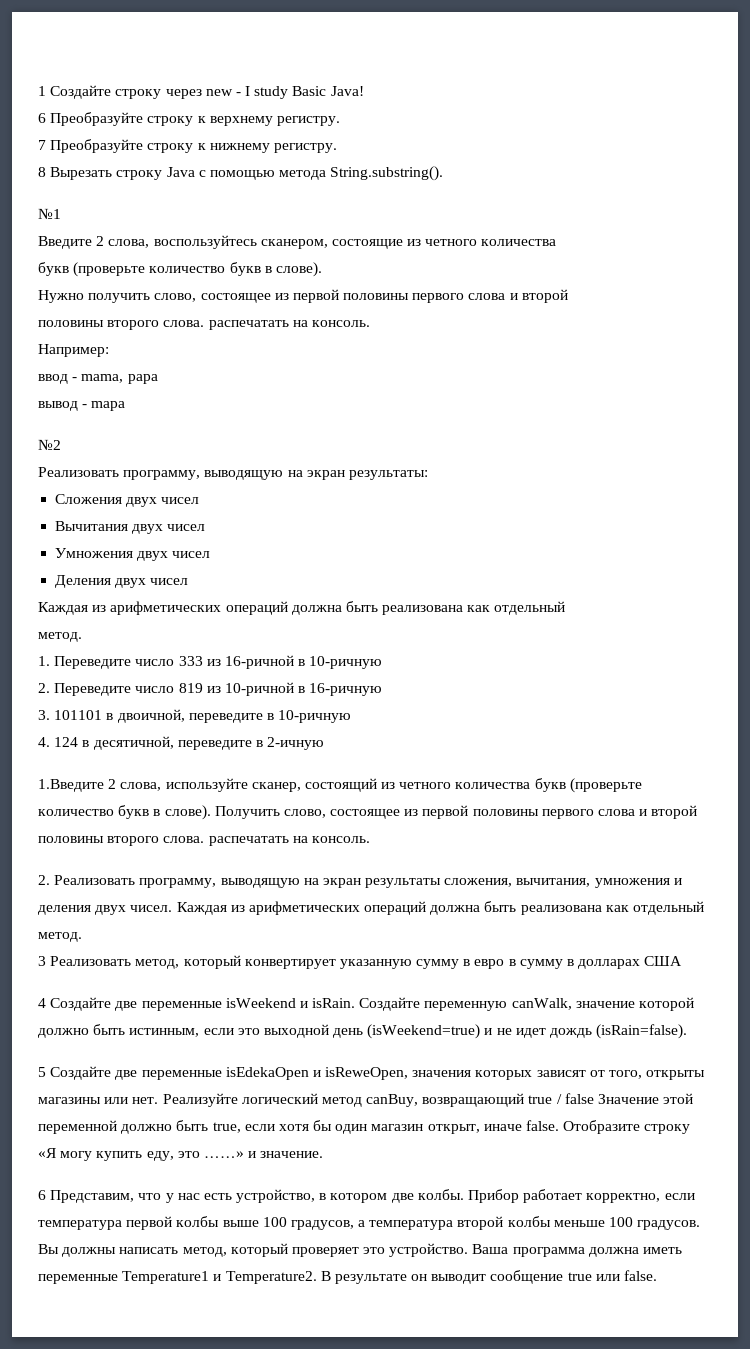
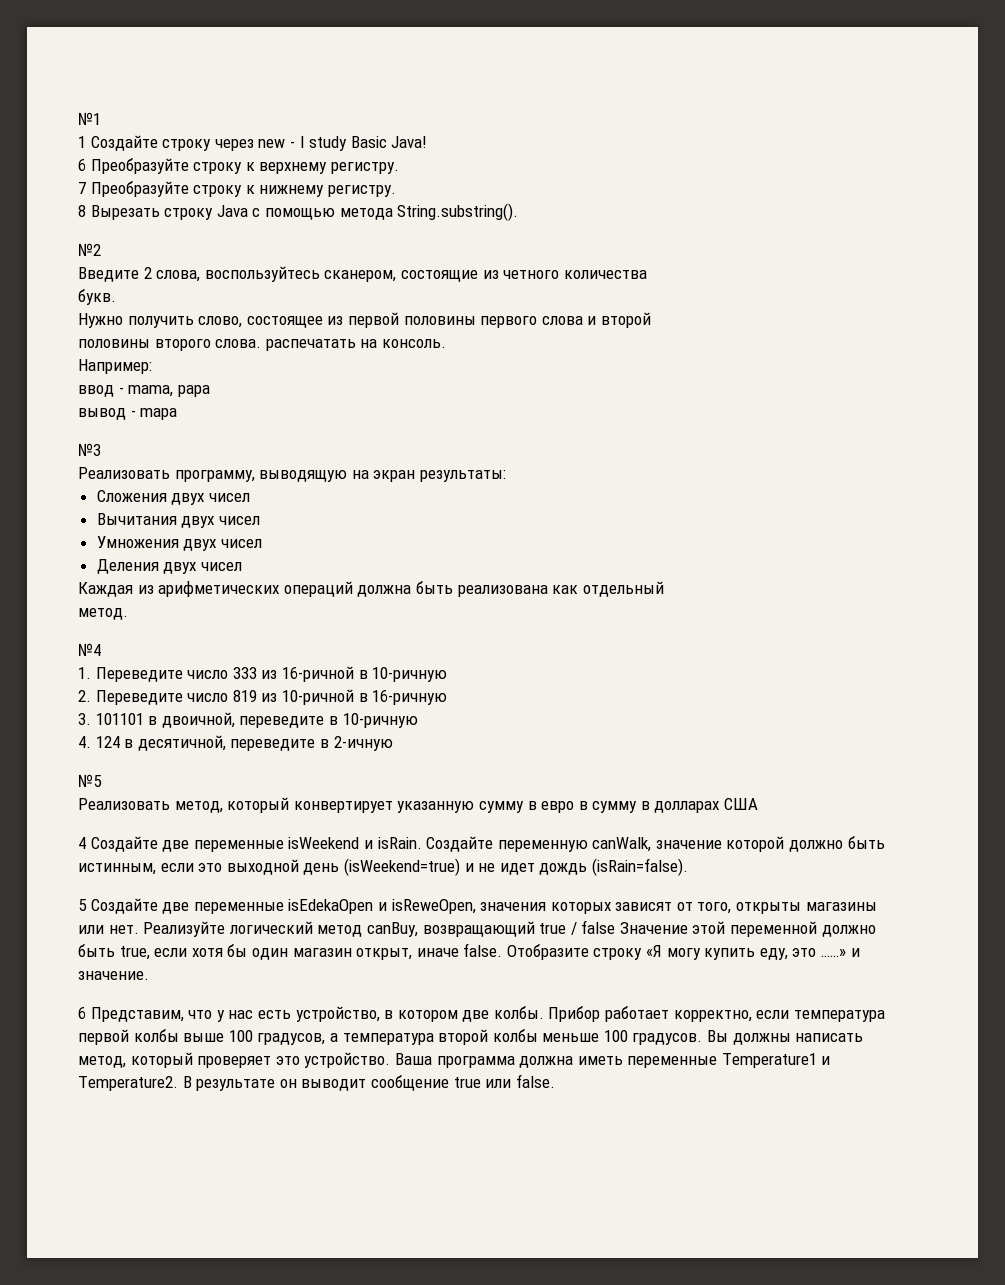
+ №1
- №1
+ №2
  Введите 2 слова, воспользуйтесь сканером, состоящие из четного количества
- букв (проверьте количество букв в слове).
+ букв.
- №2
+ №3
+ №4
- 1.Введите 2 слова, используйте сканер, состоящий из четного количества букв (проверьте количество букв в слове). Получить слово, состоящее из первой половины первого слова и второй половины второго слова. распечатать на консоль.
- 2. Реализовать программу, выводящую на экран результаты сложения, вычитания, умножения и деления двух чисел. Каждая из арифметических операций должна быть реализована как отдельный метод.
- 3 Реализовать метод, который конвертирует указанную сумму в евро в сумму в долларах США
+ №5
+ Реализовать метод, который конвертирует указанную сумму в евро в сумму в долларах США

